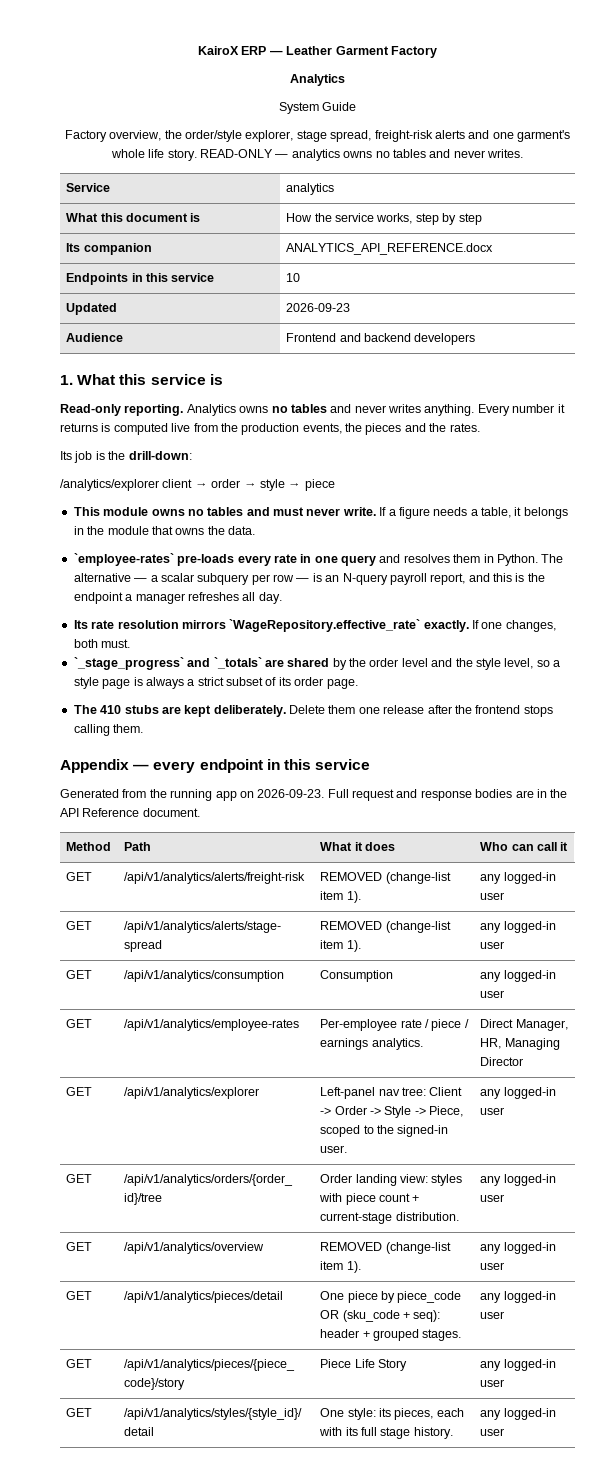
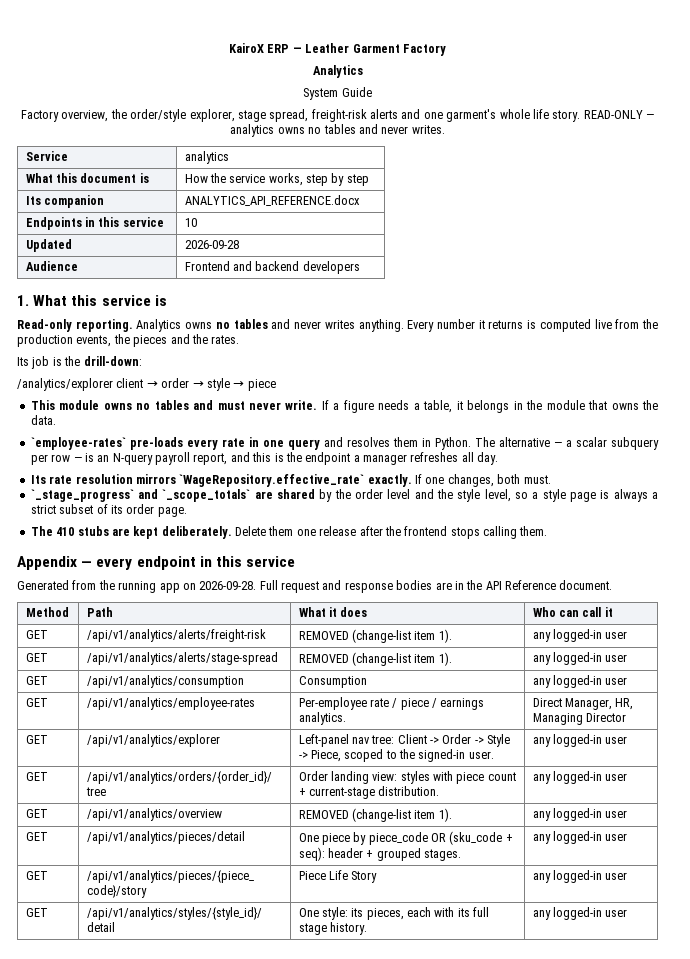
- Updated | 2026-09-23
+ Updated | 2026-09-28
- `_stage_progress` and `_totals` are shared by the order level and the style level, so a style page is always a strict subset of its order page.
+ `_stage_progress` and `_scope_totals` are shared by the order level and the style level, so a style page is always a strict subset of its order page.
- Generated from the running app on 2026-09-23.
+ Generated from the running app on 2026-09-28.

